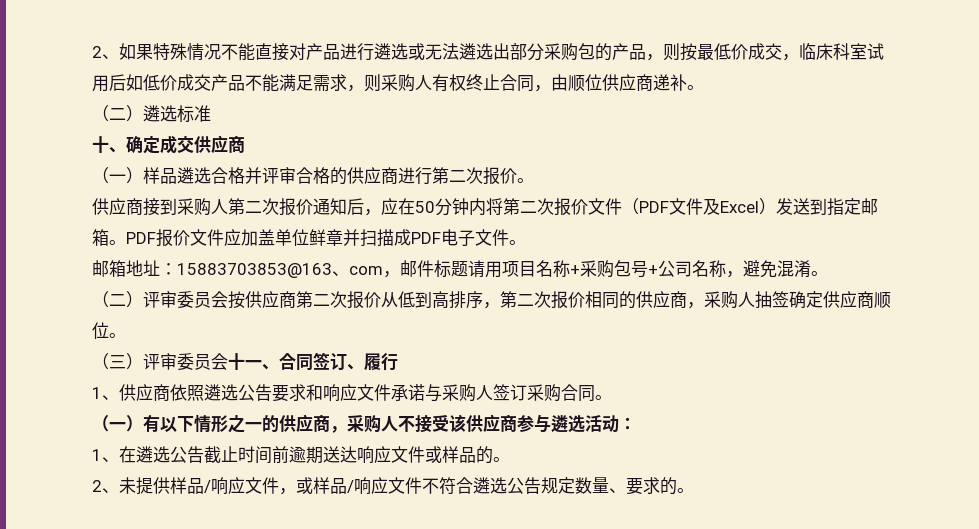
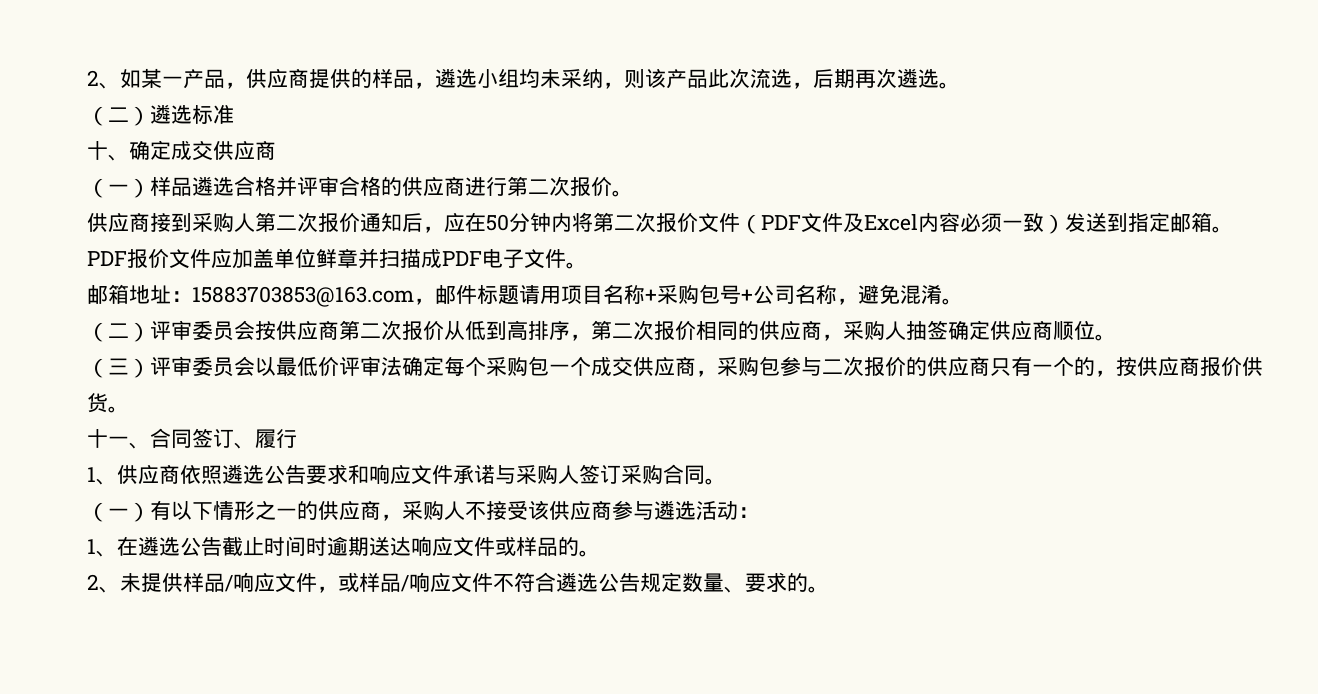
- 2、如果特殊情况不能直接对产品进行遴选或无法遴选出部分采购包的产品，则按最低价成交，临床科室试用后如低价成交产品不能满足需求，则采购人有权终止合同，由顺位供应商递补。
+ 2、如某一产品，供应商提供的样品，遴选小组均未采纳，则该产品此次流选，后期再次遴选。
- 供应商接到采购人第二次报价通知后，应在50分钟内将第二次报价文件（PDF文件及Excel）发送到指定邮箱。
+ 供应商接到采购人第二次报价通知后，应在50分钟内将第二次报价文件（PDF文件及Excel内容必须一致）发送到指定邮箱。
- 邮箱地址：15883703853@163、com，邮件标题请用项目名称+采购包号+公司名称，避免混淆。
+ 邮箱地址：15883703853@163.com，邮件标题请用项目名称+采购包号+公司名称，避免混淆。
- （三）评审委员会十一、合同签订、履行
+ （三）评审委员会以最低价评审法确定每个采购包一个成交供应商，采购包参与二次报价的供应商只有一个的，按供应商报价供货。
+ 十一、合同签订、履行
- 1、在遴选公告截止时间前逾期送达响应文件或样品的。
+ 1、在遴选公告截止时间时逾期送达响应文件或样品的。

